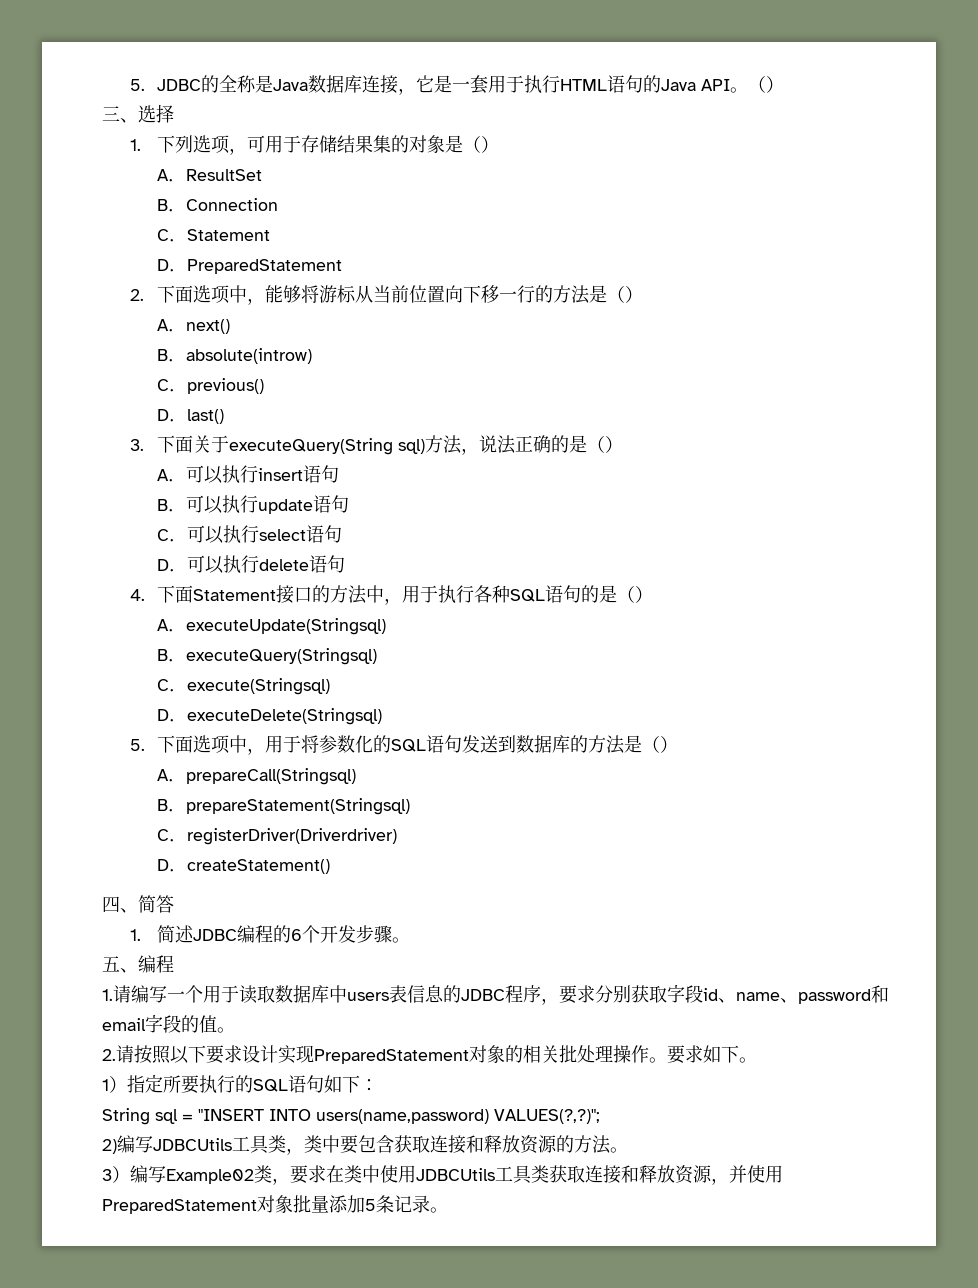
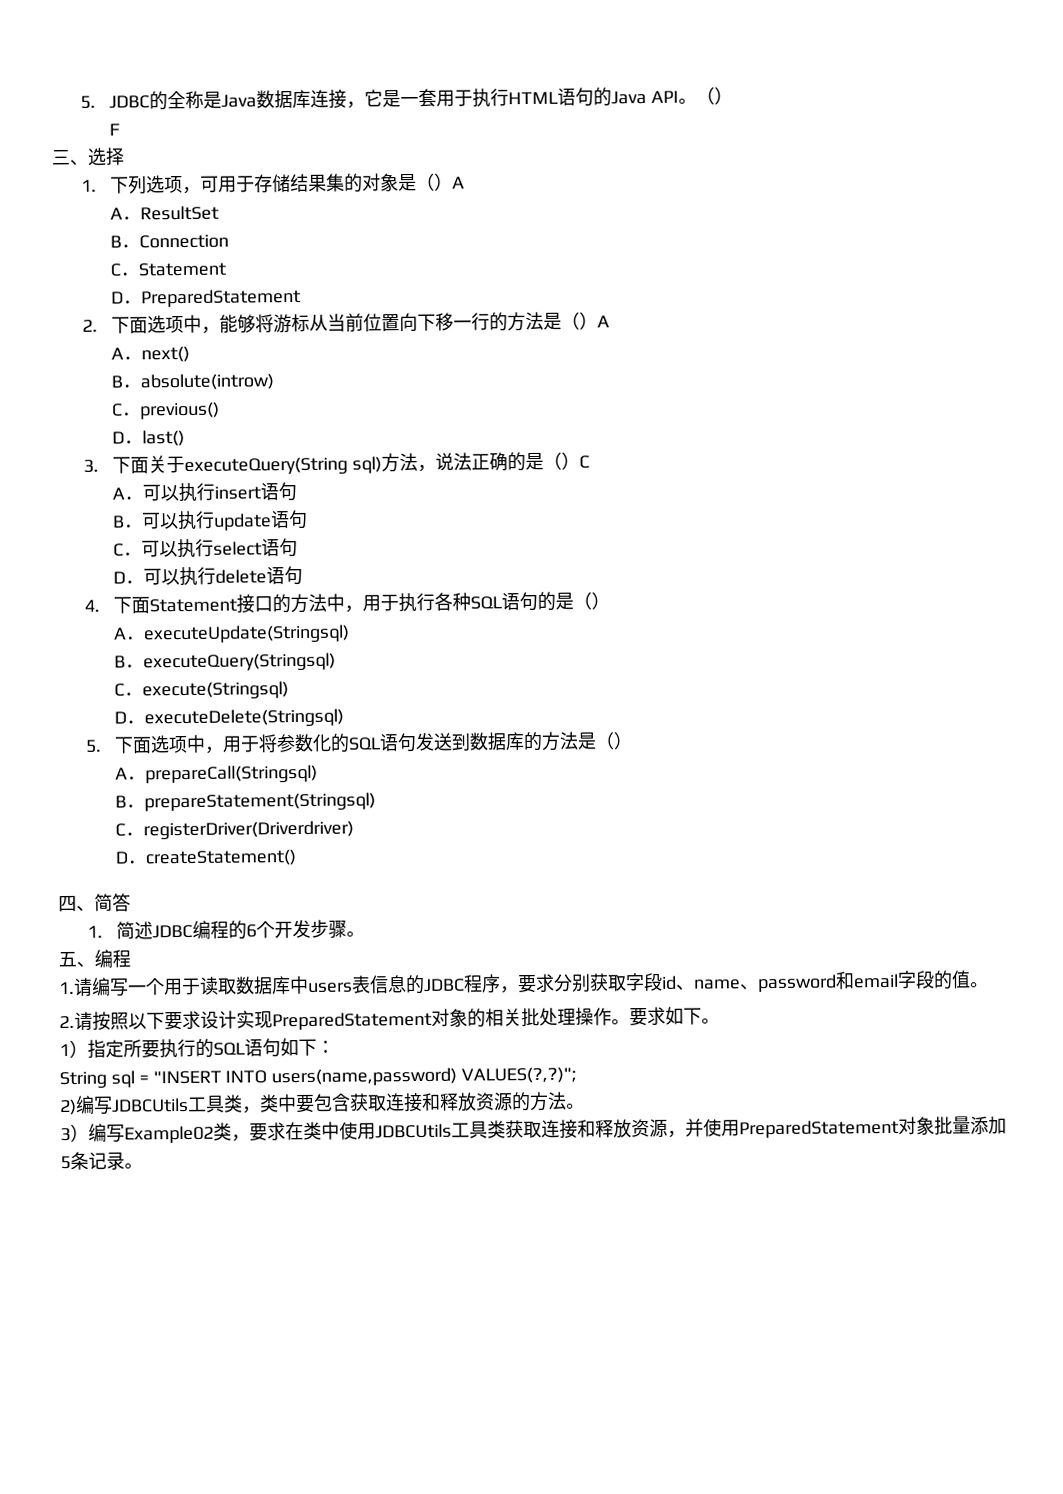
+ F
- 1.下列选项，可用于存储结果集的对象是（）
+ 1.下列选项，可用于存储结果集的对象是（）A
- 2.下面选项中，能够将游标从当前位置向下移一行的方法是（）
+ 2.下面选项中，能够将游标从当前位置向下移一行的方法是（）A
- 3.下面关于executeQuery(String sql)方法，说法正确的是（）
+ 3.下面关于executeQuery(String sql)方法，说法正确的是（）C

